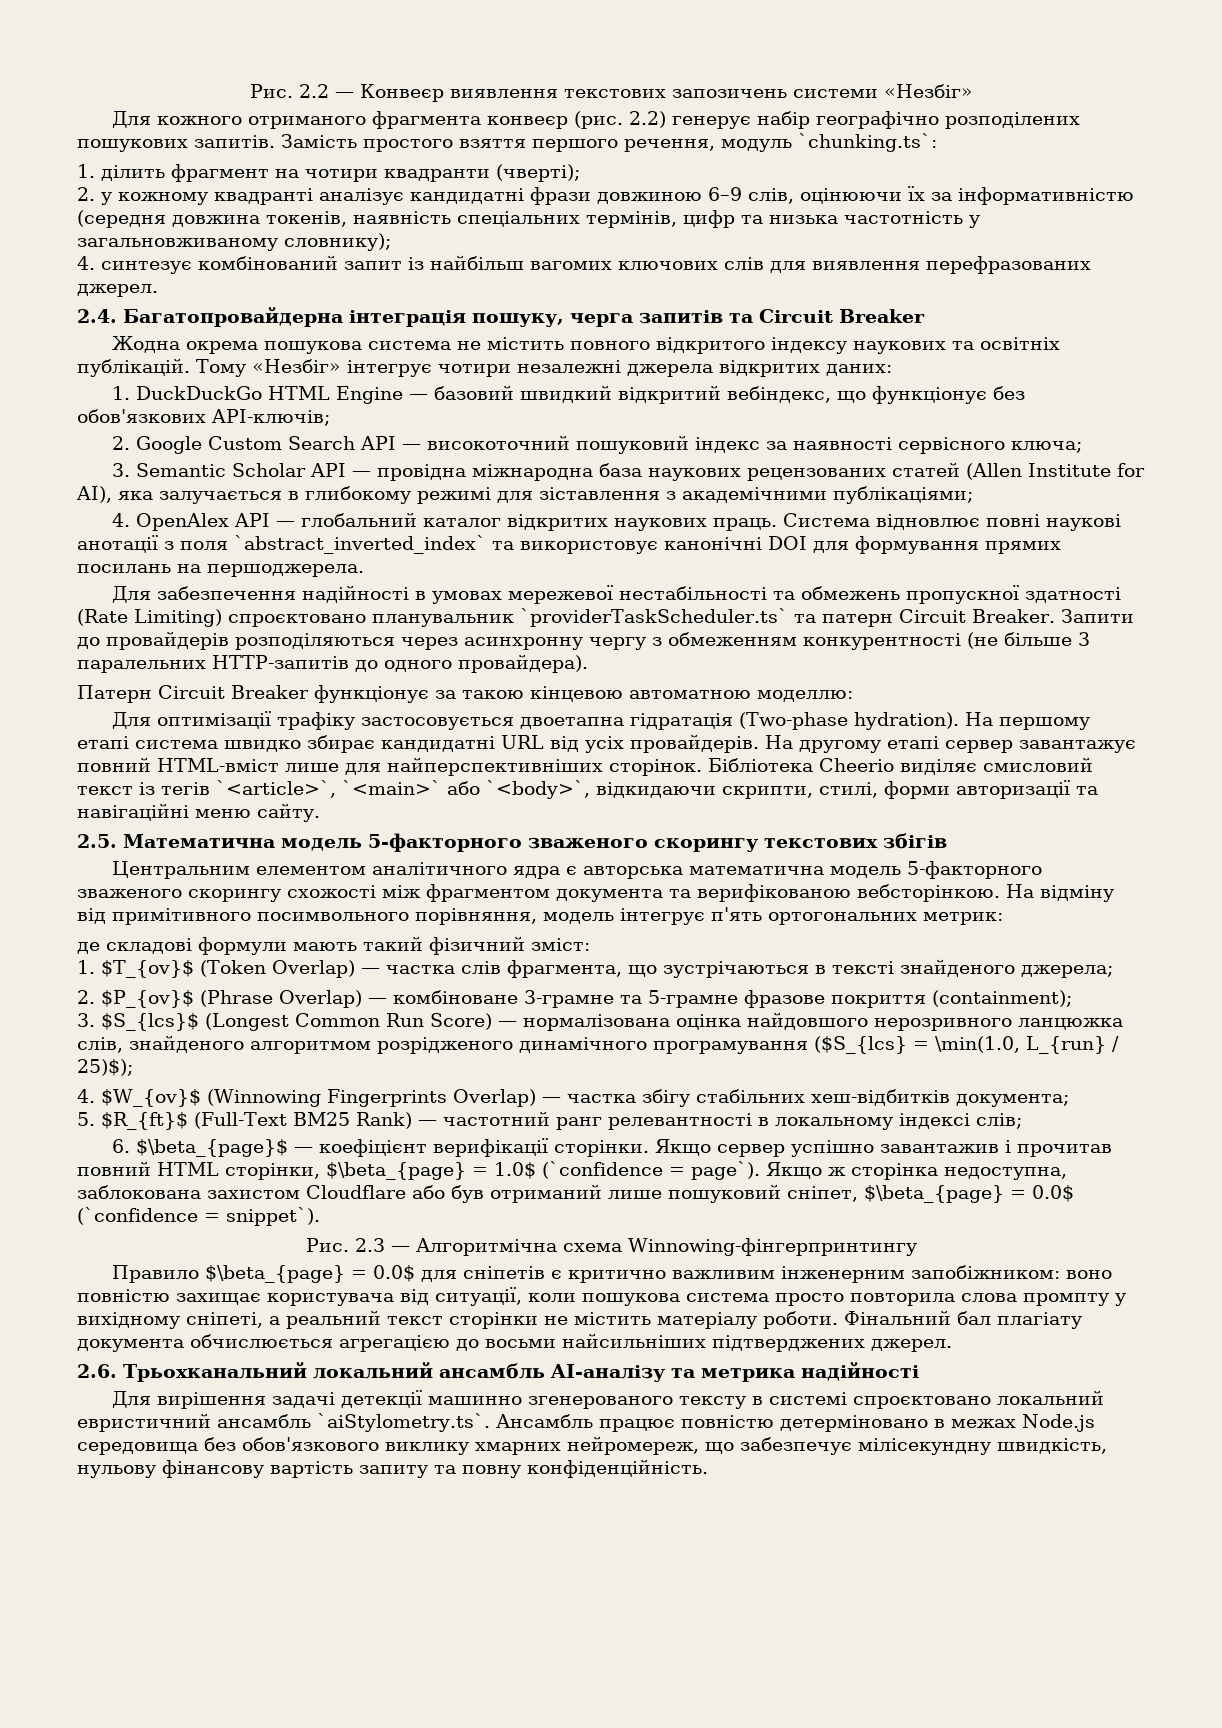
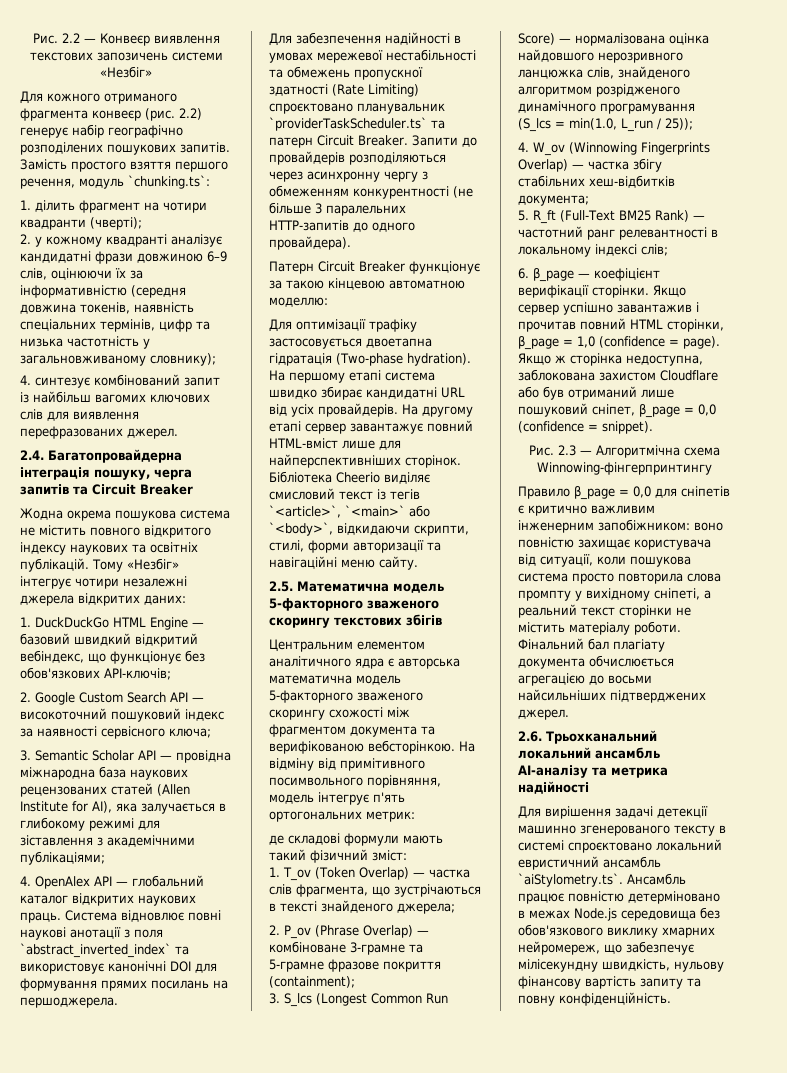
- 1. $T_{ov}$ (Token Overlap) — частка слів фрагмента, що зустрічаються в тексті знайденого джерела;
+ 1. T_ov (Token Overlap) — частка слів фрагмента, що зустрічаються в тексті знайденого джерела;
- 2. $P_{ov}$ (Phrase Overlap) — комбіноване 3-грамне та 5-грамне фразове покриття (containment);
+ 2. P_ov (Phrase Overlap) — комбіноване 3-грамне та 5-грамне фразове покриття (containment);
- 3. $S_{lcs}$ (Longest Common Run Score) — нормалізована оцінка найдовшого нерозривного ланцюжка слів, знайденого алгоритмом розрідженого динамічного програмування ($S_{lcs} = \min(1.0, L_{run} / 25)$);
- 4. $W_{ov}$ (Winnowing Fingerprints Overlap) — частка збігу стабільних хеш-відбитків документа;
+ 3. S_lcs (Longest Common Run Score) — нормалізована оцінка найдовшого нерозривного ланцюжка слів, знайденого алгоритмом розрідженого динамічного програмування (S_lcs = min(1.0, L_run / 25));
+ 4. W_ov (Winnowing Fingerprints Overlap) — частка збігу стабільних хеш-відбитків документа;
- 5. $R_{ft}$ (Full-Text BM25 Rank) — частотний ранг релевантності в локальному індексі слів;
+ 5. R_ft (Full-Text BM25 Rank) — частотний ранг релевантності в локальному індексі слів;
- 6. $\beta_{page}$ — коефіцієнт верифікації сторінки.
+ 6. β_page — коефіцієнт верифікації сторінки.
- Якщо сервер успішно завантажив і прочитав повний HTML сторінки, $\beta_{page} = 1.0$ (`confidence = page`).
+ Якщо сервер успішно завантажив і прочитав повний HTML сторінки, β_page = 1,0 (confidence = page).
- Якщо ж сторінка недоступна, заблокована захистом Cloudflare або був отриманий лише пошуковий сніпет, $\beta_{page} = 0.0$ (`confidence = snippet`).
+ Якщо ж сторінка недоступна, заблокована захистом Cloudflare або був отриманий лише пошуковий сніпет, β_page = 0,0 (confidence = snippet).
- Правило $\beta_{page} = 0.0$ для сніпетів є критично важливим інженерним запобіжником: воно повністю захищає користувача від ситуації, коли пошукова система просто повторила слова промпту у вихідному сніпеті, а реальний текст сторінки не містить матеріалу роботи.
+ Правило β_page = 0,0 для сніпетів є критично важливим інженерним запобіжником: воно повністю захищає користувача від ситуації, коли пошукова система просто повторила слова промпту у вихідному сніпеті, а реальний текст сторінки не містить матеріалу роботи.

